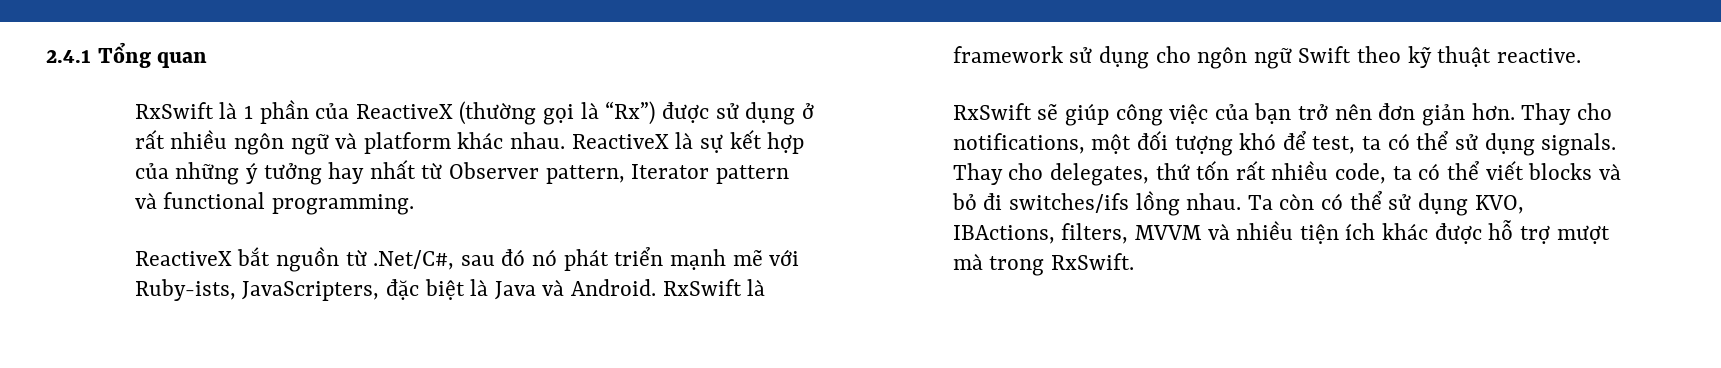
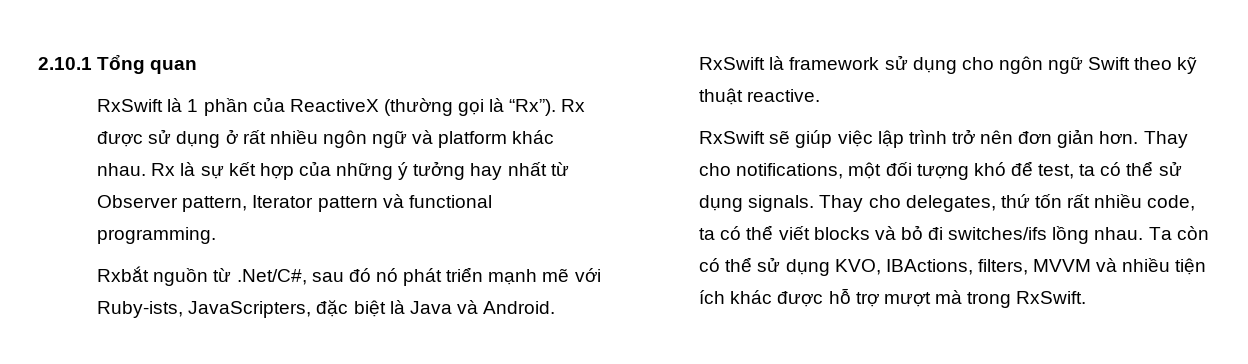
- 2.4.1 Tổng quan
+ 2.10.1 Tổng quan
- RxSwift là 1 phần của ReactiveX (thường gọi là “Rx”) được sử dụng ở rất nhiều ngôn ngữ và platform khác nhau.
+ RxSwift là 1 phần của ReactiveX (thường gọi là “Rx”). Rx được sử dụng ở rất nhiều ngôn ngữ và platform khác nhau.
- ReactiveX là sự kết hợp của những ý tưởng hay nhất từ Observer pattern, Iterator pattern và functional programming.
+ Rx là sự kết hợp của những ý tưởng hay nhất từ Observer pattern, Iterator pattern và functional programming.
- ReactiveX bắt nguồn từ .Net/C#, sau đó nó phát triển mạnh mẽ với Ruby-ists, JavaScripters, đặc biệt là Java và Android.
+ Rxbắt nguồn từ .Net/C#, sau đó nó phát triển mạnh mẽ với Ruby-ists, JavaScripters, đặc biệt là Java và Android.
- RxSwift sẽ giúp công việc của bạn trở nên đơn giản hơn.
+ RxSwift sẽ giúp việc lập trình trở nên đơn giản hơn.

